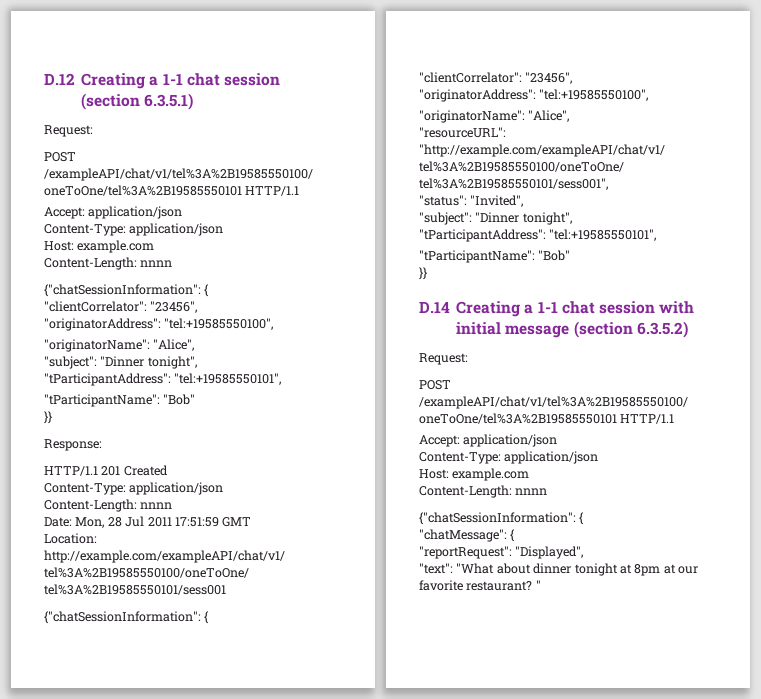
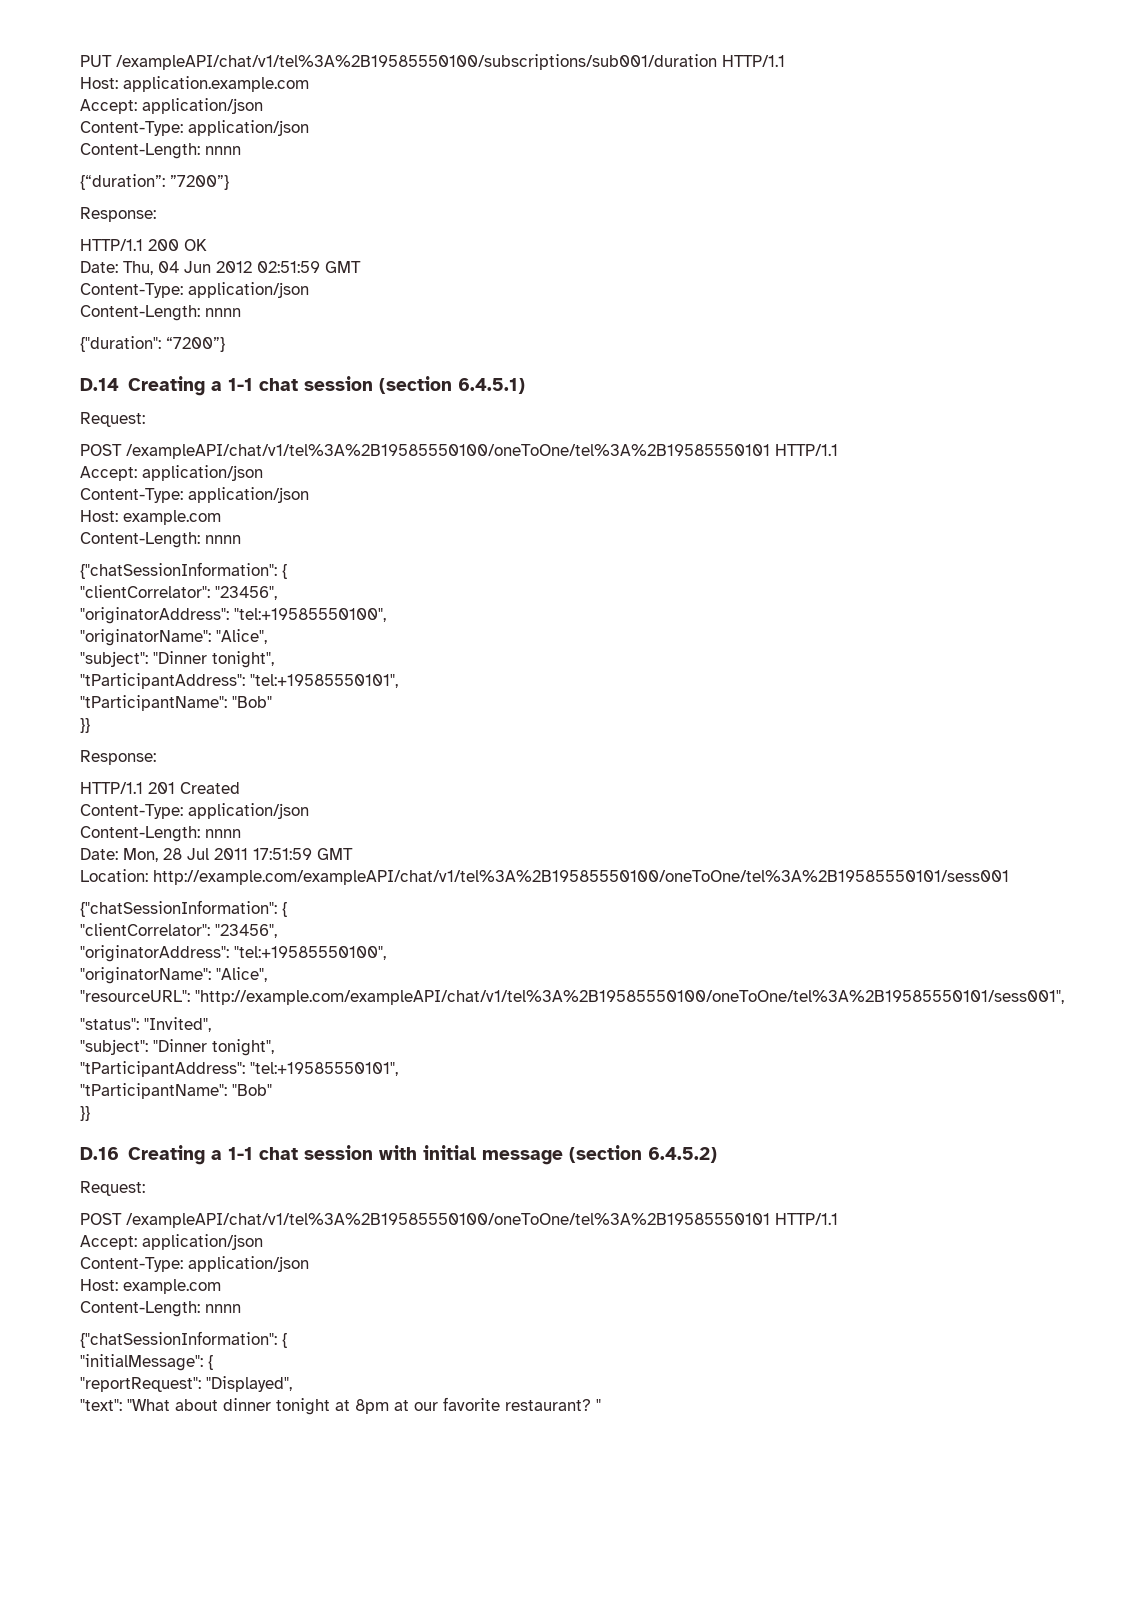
- D.12 Creating a 1-1 chat session (section 6.3.5.1)
+ PUT /exampleAPI/chat/v1/tel%3A%2B19585550100/subscriptions/sub001/duration HTTP/1.1
+ Host: application.example.com
+ Accept: application/json
+ Content-Type: application/json
+ Content-Length: nnnn
+ {“duration”: ”7200”}
+ Response:
+ HTTP/1.1 200 OK
+ Date: Thu, 04 Jun 2012 02:51:59 GMT
+ Content-Type: application/json
+ Content-Length: nnnn
+ {"duration": “7200”}
+ D.14 Creating a 1-1 chat session (section 6.4.5.1)
- D.14 Creating a 1-1 chat session with initial message (section 6.3.5.2)
+ D.16 Creating a 1-1 chat session with initial message (section 6.4.5.2)
- "chatMessage": {
+ "initialMessage": {

